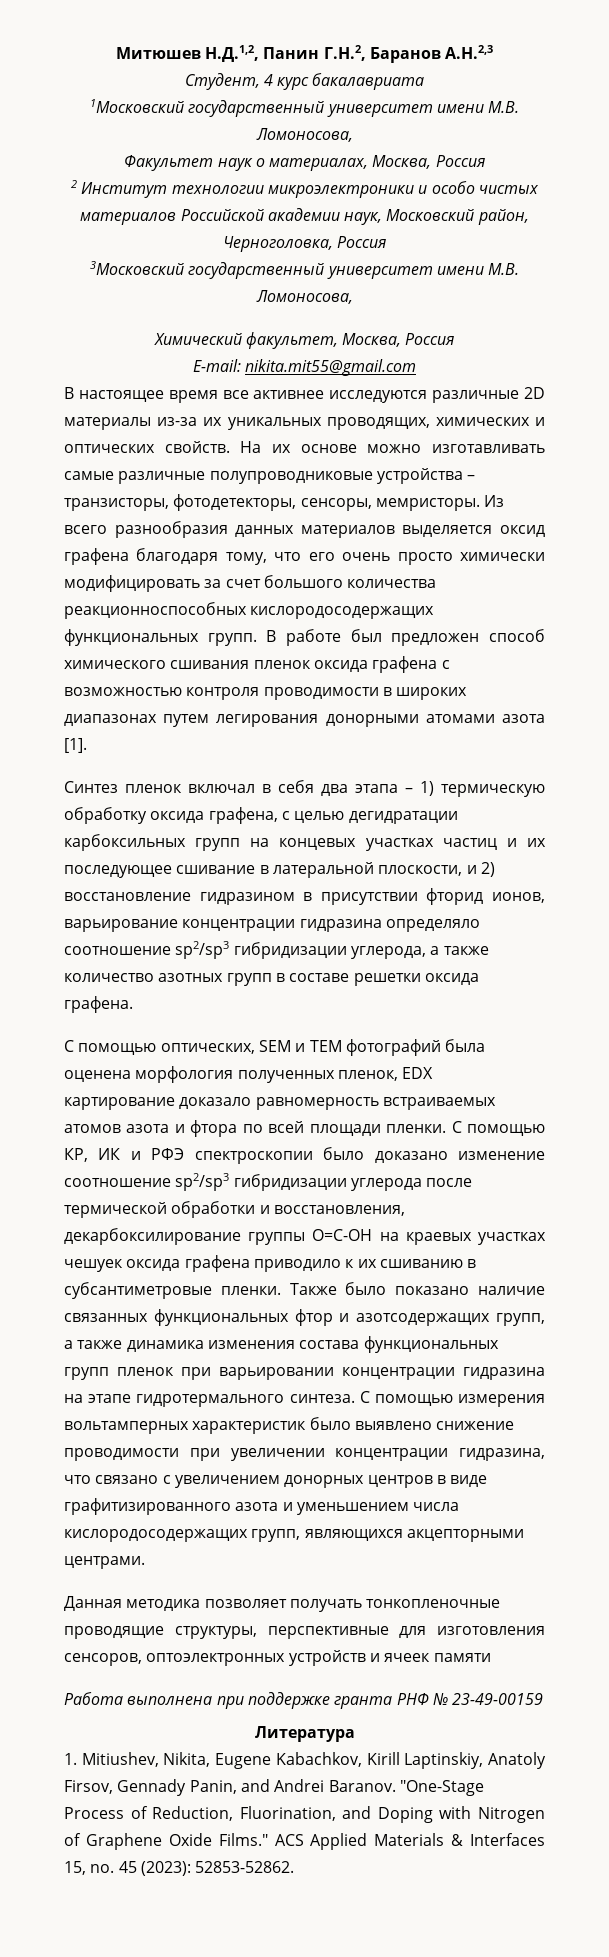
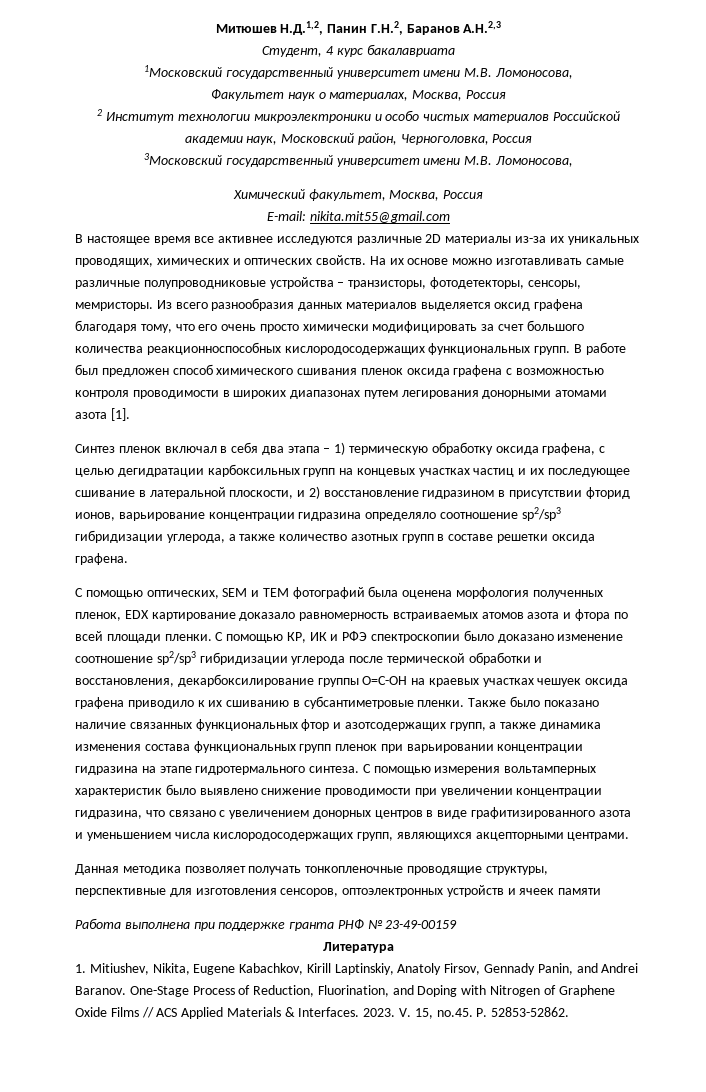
- "One-Stage Process of Reduction, Fluorination, and Doping with Nitrogen of Graphene Oxide Films." ACS Applied Materials & Interfaces 15, no. 45 (2023): 52853-52862.
+ One-Stage Process of Reduction, Fluorination, and Doping with Nitrogen of Graphene Oxide Films // ACS Applied Materials & Interfaces. 2023. V. 15, no.45. P. 52853-52862.

